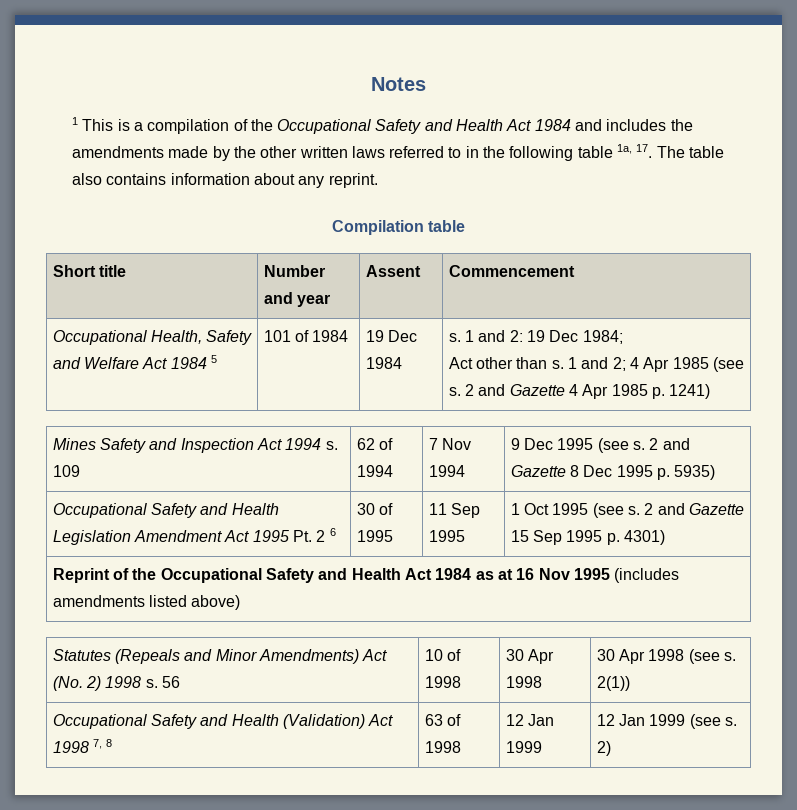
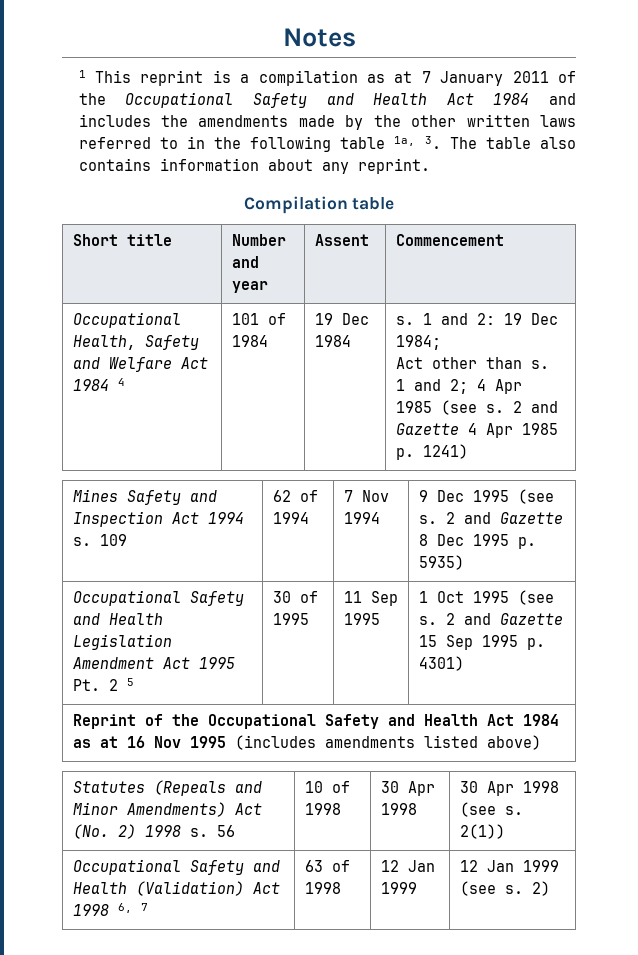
- 1 This is a compilation of the Occupational Safety and Health Act 1984 and includes the amendments made by the other written laws referred to in the following table 1a, 17. The table also contains information about any reprint.
+ 1 This reprint is a compilation as at 7 January 2011 of the Occupational Safety and Health Act 1984 and includes the amendments made by the other written laws referred to in the following table 1a, 3. The table also contains information about any reprint.
- Occupational Health, Safety and Welfare Act 1984 5
+ Occupational Health, Safety and Welfare Act 1984 4
- Occupational Safety and Health Legislation Amendment Act 1995 Pt. 2 6 | 30 of 1995 | 11 Sep 1995 | 1 Oct 1995 (see s. 2 and Gazette 15 Sep 1995 p. 4301)
+ Occupational Safety and Health Legislation Amendment Act 1995 Pt. 2 5 | 30 of 1995 | 11 Sep 1995 | 1 Oct 1995 (see s. 2 and Gazette 15 Sep 1995 p. 4301)
- Occupational Safety and Health (Validation) Act 1998 7, 8 | 63 of 1998 | 12 Jan 1999 | 12 Jan 1999 (see s. 2)
+ Occupational Safety and Health (Validation) Act 1998 6, 7 | 63 of 1998 | 12 Jan 1999 | 12 Jan 1999 (see s. 2)

